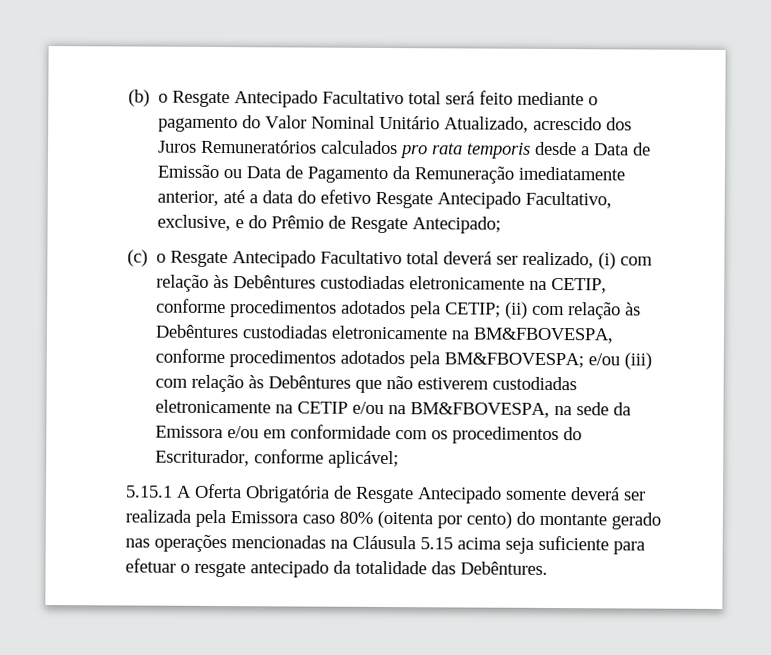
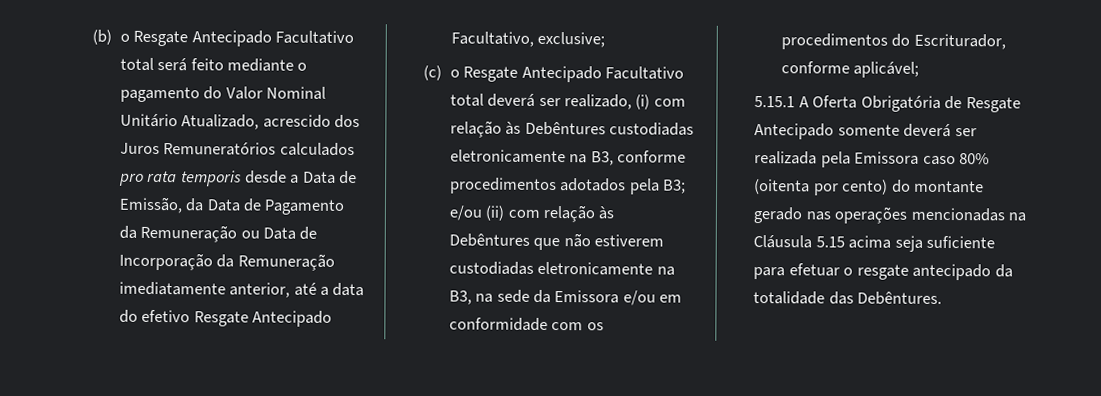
- (b) o Resgate Antecipado Facultativo total será feito mediante o pagamento do Valor Nominal Unitário Atualizado, acrescido dos Juros Remuneratórios calculados pro rata temporis desde a Data de Emissão ou Data de Pagamento da Remuneração imediatamente anterior, até a data do efetivo Resgate Antecipado Facultativo, exclusive, e do Prêmio de Resgate Antecipado;
+ (b) o Resgate Antecipado Facultativo total será feito mediante o pagamento do Valor Nominal Unitário Atualizado, acrescido dos Juros Remuneratórios calculados pro rata temporis desde a Data de Emissão, da Data de Pagamento da Remuneração ou Data de Incorporação da Remuneração imediatamente anterior, até a data do efetivo Resgate Antecipado Facultativo, exclusive;
- (c) o Resgate Antecipado Facultativo total deverá ser realizado, (i) com relação às Debêntures custodiadas eletronicamente na CETIP, conforme procedimentos adotados pela CETIP; (ii) com relação às Debêntures custodiadas eletronicamente na BM&FBOVESPA, conforme procedimentos adotados pela BM&FBOVESPA; e/ou (iii) com relação às Debêntures que não estiverem custodiadas eletronicamente na CETIP e/ou na BM&FBOVESPA, na sede da Emissora e/ou em conformidade com os procedimentos do Escriturador, conforme aplicável;
+ (c) o Resgate Antecipado Facultativo total deverá ser realizado, (i) com relação às Debêntures custodiadas eletronicamente na B3, conforme procedimentos adotados pela B3; e/ou (ii) com relação às Debêntures que não estiverem custodiadas eletronicamente na B3, na sede da Emissora e/ou em conformidade com os procedimentos do Escriturador, conforme aplicável;

